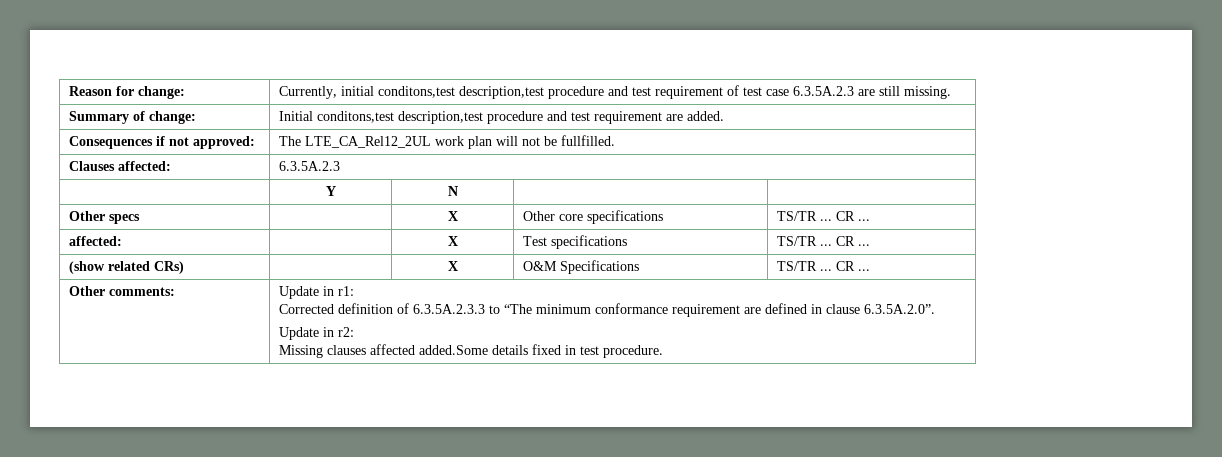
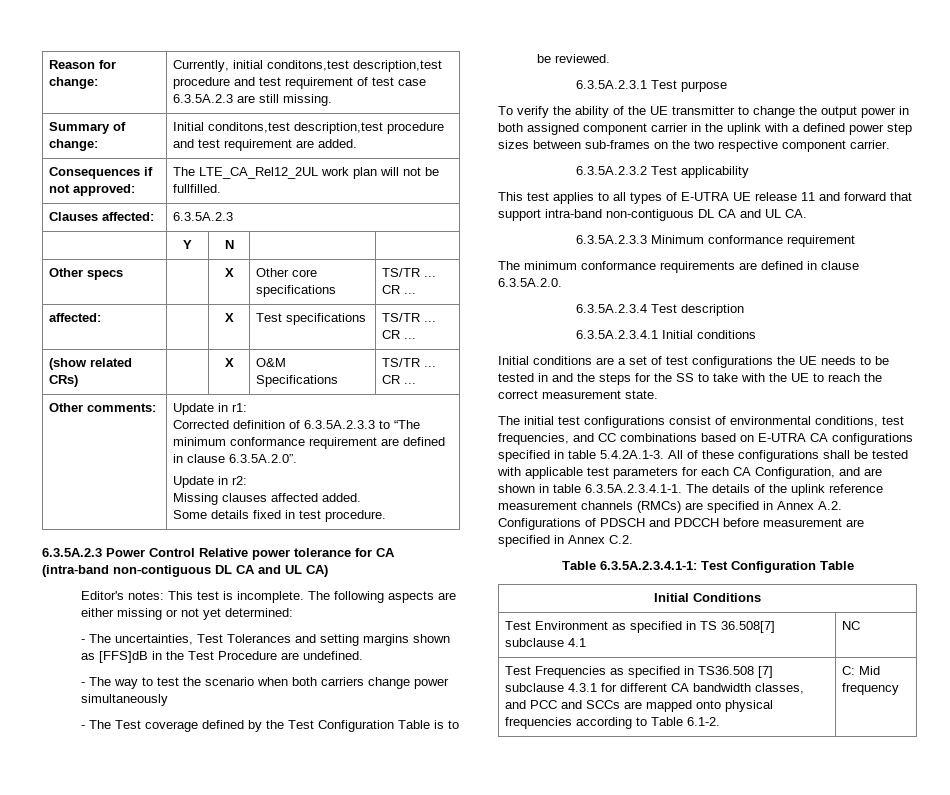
  Other comments: | Update in r1:
  Corrected definition of 6.3.5A.2.3.3 to “The minimum conformance requirement are defined in clause 6.3.5A.2.0”.
  Update in r2:
- Missing clauses affected added.Some details fixed in test procedure.
+ Missing clauses affected added.
+ Some details fixed in test procedure.
+ 6.3.5A.2.3 Power Control Relative power tolerance for CA (intra-band non-contiguous DL CA and UL CA)
+ Editor's notes: This test is incomplete. The following aspects are either missing or not yet determined:
+ - The uncertainties, Test Tolerances and setting margins shown as [FFS]dB in the Test Procedure are undefined.
+ - The way to test the scenario when both carriers change power simultaneously
+ - The Test coverage defined by the Test Configuration Table is to be reviewed.
+ 6.3.5A.2.3.1 Test purpose
+ To verify the ability of the UE transmitter to change the output power in both assigned component carrier in the uplink with a defined power step sizes between sub-frames on the two respective component carrier.
+ 6.3.5A.2.3.2 Test applicability
+ This test applies to all types of E-UTRA UE release 11 and forward that support intra-band non-contiguous DL CA and UL CA.
+ 6.3.5A.2.3.3 Minimum conformance requirement
+ The minimum conformance requirements are defined in clause 6.3.5A.2.0.
+ 6.3.5A.2.3.4 Test description
+ 6.3.5A.2.3.4.1 Initial conditions
+ Initial conditions are a set of test configurations the UE needs to be tested in and the steps for the SS to take with the UE to reach the correct measurement state.
+ The initial test configurations consist of environmental conditions, test frequencies, and CC combinations based on E-UTRA CA configurations specified in table 5.4.2A.1-3. All of these configurations shall be tested with applicable test parameters for each CA Configuration, and are shown in table 6.3.5A.2.3.4.1-1. The details of the uplink reference measurement channels (RMCs) are specified in Annex A.2. Configurations of PDSCH and PDCCH before measurement are specified in Annex C.2.
+ Table 6.3.5A.2.3.4.1-1: Test Configuration Table
+ Initial Conditions
+ Test Environment as specified in TS 36.508[7] subclause 4.1 | NC
+ Test Frequencies as specified in TS36.508 [7] subclause 4.3.1 for different CA bandwidth classes, and PCC and SCCs are mapped onto physical frequencies according to Table 6.1-2. | C: Mid frequency

